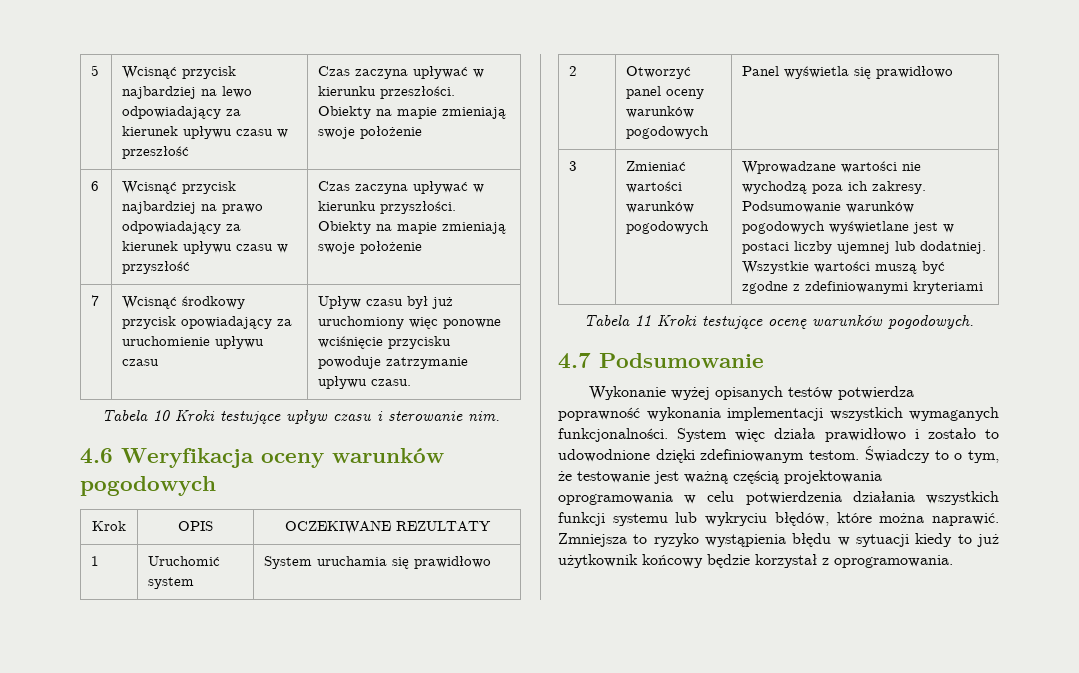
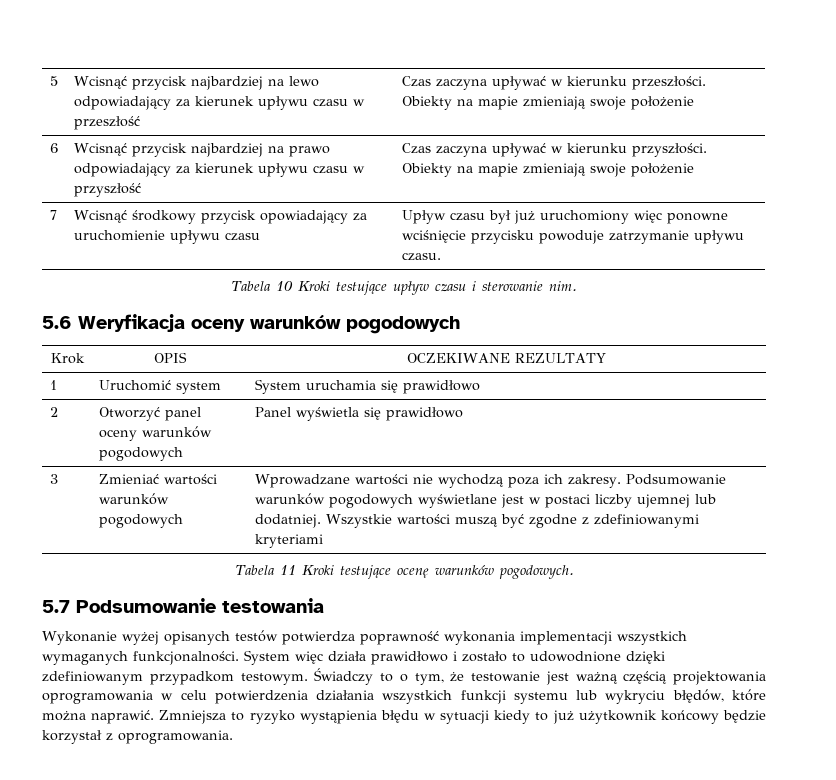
- 4.6 Weryfikacja oceny warunków pogodowych
+ 5.6 Weryfikacja oceny warunków pogodowych
- 4.7 Podsumowanie
+ 5.7 Podsumowanie testowania
- System więc działa prawidłowo i zostało to udowodnione dzięki zdefiniowanym testom.
+ System więc działa prawidłowo i zostało to udowodnione dzięki zdefiniowanym przypadkom testowym.

